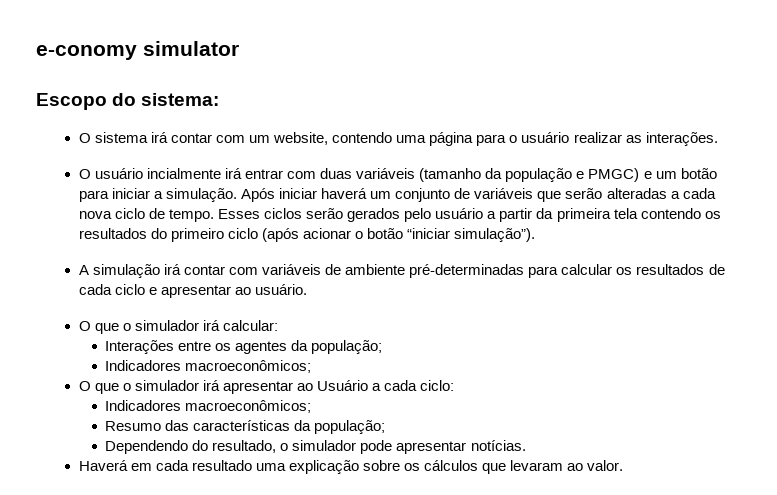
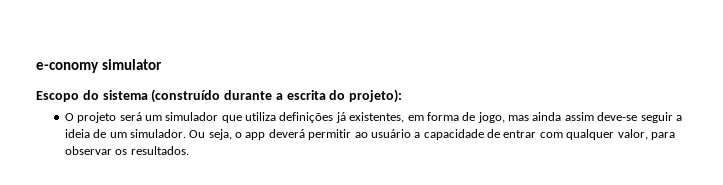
- Escopo do sistema:
- O sistema irá contar com um website, contendo uma página para o usuário realizar as interações.
- O usuário incialmente irá entrar com duas variáveis (tamanho da população e PMGC) e um botão para iniciar a simulação. Após iniciar haverá um conjunto de variáveis que serão alteradas a cada nova ciclo de tempo. Esses ciclos serão gerados pelo usuário a partir da primeira tela contendo os resultados do primeiro ciclo (após acionar o botão “iniciar simulação”).
- A simulação irá contar com variáveis de ambiente pré-determinadas para calcular os resultados de cada ciclo e apresentar ao usuário.
- O que o simulador irá calcular:
- Interações entre os agentes da população;
- Indicadores macroeconômicos;
- O que o simulador irá apresentar ao Usuário a cada ciclo:
- Indicadores macroeconômicos;
- Resumo das características da população;
- Dependendo do resultado, o simulador pode apresentar notícias.
- Haverá em cada resultado uma explicação sobre os cálculos que levaram ao valor.
+ Escopo do sistema (construído durante a escrita do projeto):
+ O projeto será um simulador que utiliza definições já existentes, em forma de jogo, mas ainda assim deve-se seguir a ideia de um simulador. Ou seja, o app deverá permitir ao usuário a capacidade de entrar com qualquer valor, para observar os resultados.

